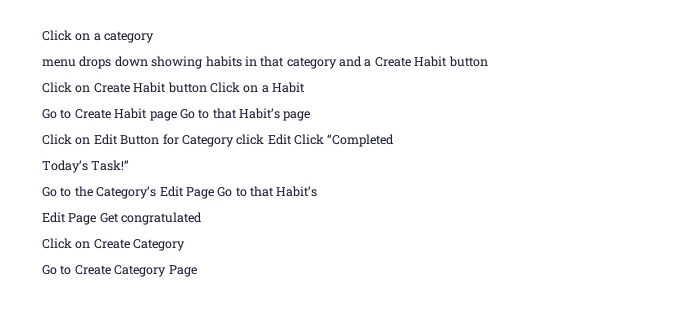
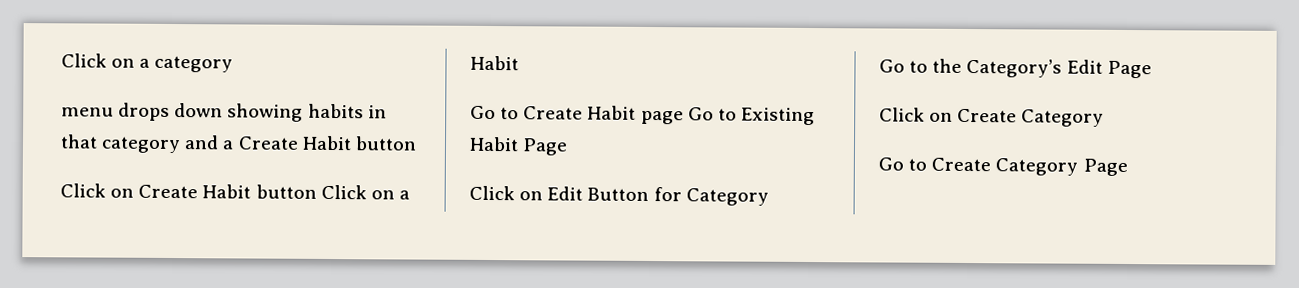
- Go to Create Habit page Go to that Habit’s page
+ Go to Create Habit page Go to Existing Habit Page
- Click on Edit Button for Category click Edit Click “Completed
- Today’s Task!”
+ Click on Edit Button for Category
- Go to the Category’s Edit Page Go to that Habit’s
- Edit Page Get congratulated
+ Go to the Category’s Edit Page

